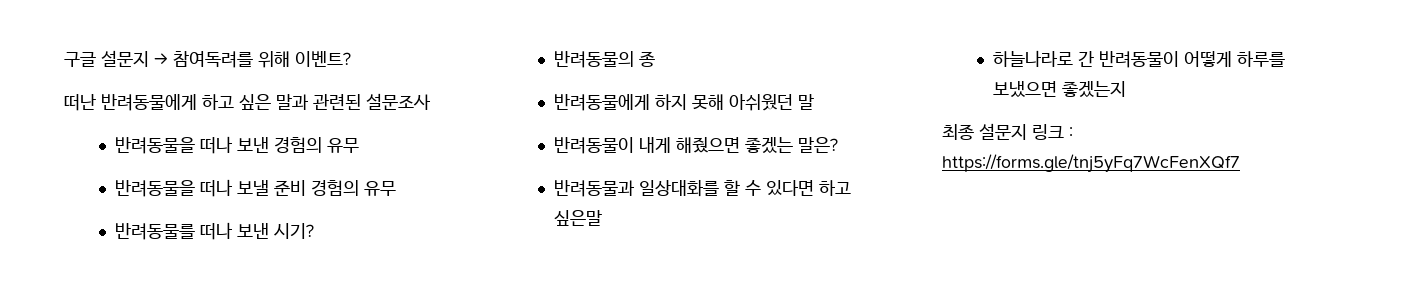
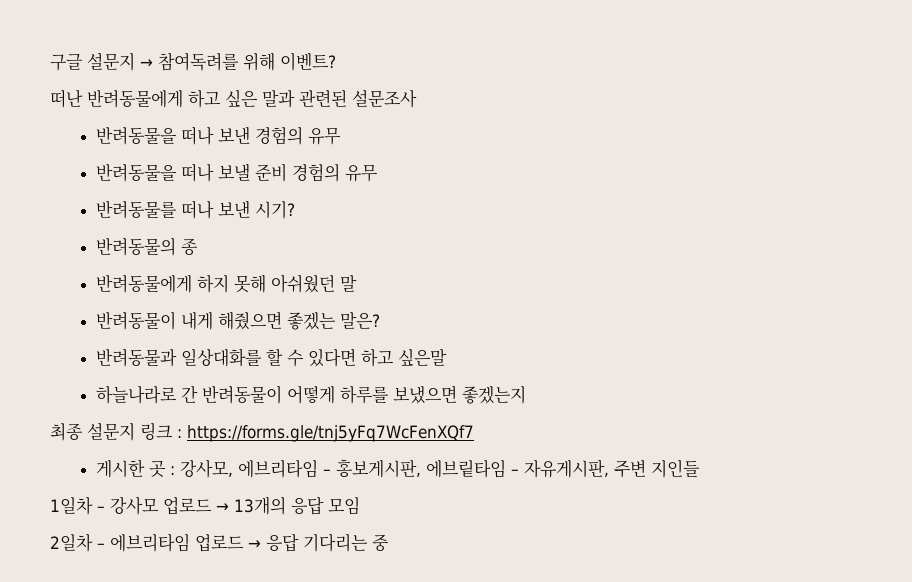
+ 게시한 곳 : 강사모, 에브리타임 – 홍보게시판, 에브맅타임 – 자유게시판, 주변 지인들
+ 1일차 – 강사모 업로드 → 13개의 응답 모임
+ 2일차 – 에브리타임 업로드 → 응답 기다리는 중

